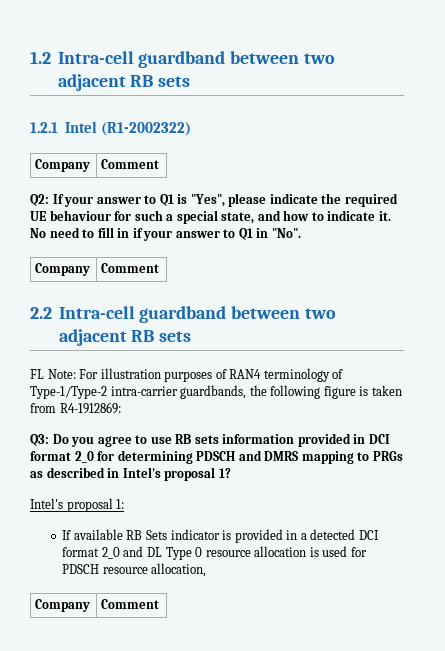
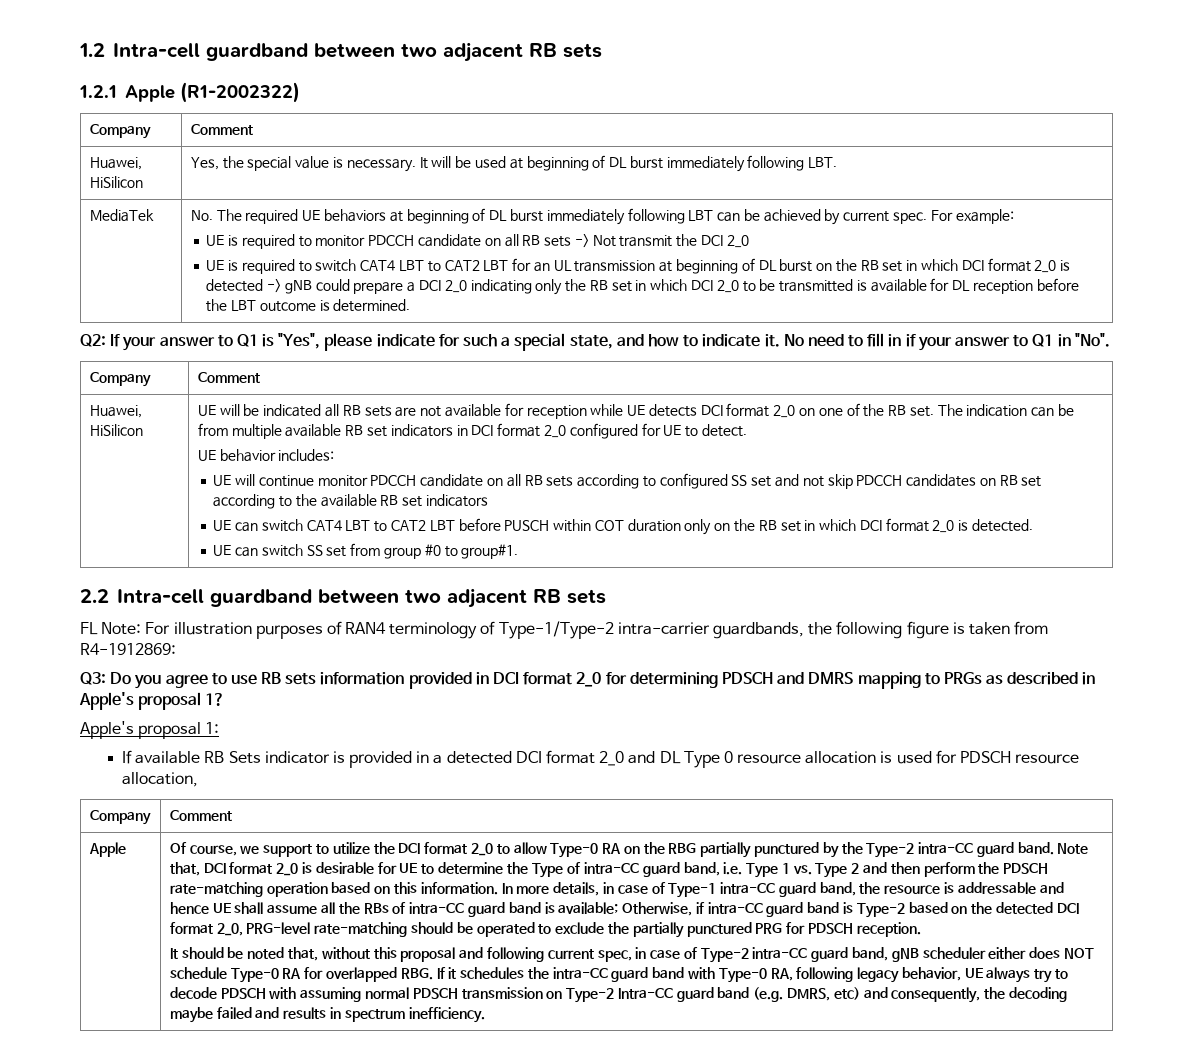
- 1.2.1 Intel (R1-2002322)
+ 1.2.1 Apple (R1-2002322)
+ Huawei, HiSilicon | Yes, the special value is necessary. It will be used at beginning of DL burst immediately following LBT.
+ MediaTek | No. The required UE behaviors at beginning of DL burst immediately following LBT can be achieved by current spec. For example:
+ UE is required to monitor PDCCH candidate on all RB sets -> Not transmit the DCI 2_0
+ UE is required to switch CAT4 LBT to CAT2 LBT for an UL transmission at beginning of DL burst on the RB set in which DCI format 2_0 is detected -> gNB could prepare a DCI 2_0 indicating only the RB set in which DCI 2_0 to be transmitted is available for DL reception before the LBT outcome is determined.
- Q2: If your answer to Q1 is "Yes", please indicate the required UE behaviour for such a special state, and how to indicate it.
+ Q2: If your answer to Q1 is "Yes", please indicate for such a special state, and how to indicate it.
+ Huawei, HiSilicon | UE will be indicated all RB sets are not available for reception while UE detects DCI format 2_0 on one of the RB set. The indication can be from multiple available RB set indicators in DCI format 2_0 configured for UE to detect.
+ UE behavior includes:
+ UE will continue monitor PDCCH candidate on all RB sets according to configured SS set and not skip PDCCH candidates on RB set according to the available RB set indicators
+ UE can switch CAT4 LBT to CAT2 LBT before PUSCH within COT duration only on the RB set in which DCI format 2_0 is detected.
+ UE can switch SS set from group #0 to group#1.
- Q3: Do you agree to use RB sets information provided in DCI format 2_0 for determining PDSCH and DMRS mapping to PRGs as described in Intel's proposal 1?
+ Q3: Do you agree to use RB sets information provided in DCI format 2_0 for determining PDSCH and DMRS mapping to PRGs as described in Apple's proposal 1?
- Intel's proposal 1:
+ Apple's proposal 1:
+ Apple | Of course, we support to utilize the DCI format 2_0 to allow Type-0 RA on the RBG partially punctured by the Type-2 intra-CC guard band. Note that, DCI format 2_0 is desirable for UE to determine the Type of intra-CC guard band, i.e. Type 1 vs. Type 2 and then perform the PDSCH rate-matching operation based on this information. In more details, in case of Type-1 intra-CC guard band, the resource is addressable and hence UE shall assume all the RBs of intra-CC guard band is available; Otherwise, if intra-CC guard band is Type-2 based on the detected DCI format 2_0, PRG-level rate-matching should be operated to exclude the partially punctured PRG for PDSCH reception.
+ It should be noted that, without this proposal and following current spec, in case of Type-2 intra-CC guard band, gNB scheduler either does NOT schedule Type-0 RA for overlapped RBG. If it schedules the intra-CC guard band with Type-0 RA, following legacy behavior, UE always try to decode PDSCH with assuming normal PDSCH transmission on Type-2 Intra-CC guard band (e.g. DMRS, etc) and consequently, the decoding maybe failed and results in spectrum inefficiency.

